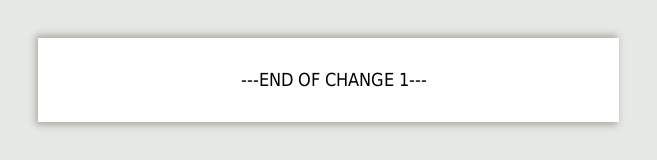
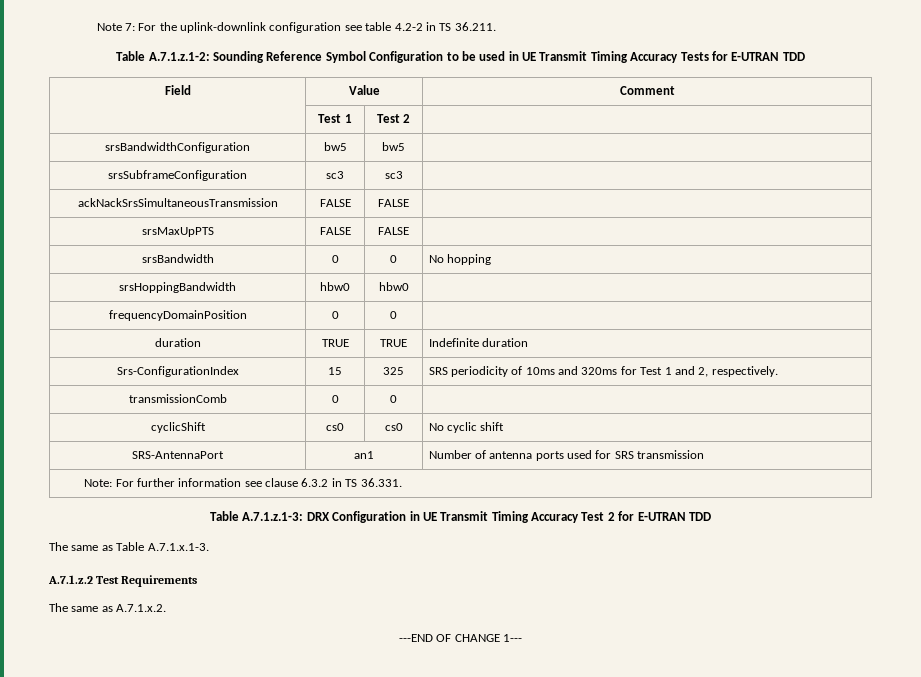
+ Note 7: For the uplink-downlink configuration see table 4.2-2 in TS 36.211.
+ Table A.7.1.z.1-2: Sounding Reference Symbol Configuration to be used in UE Transmit Timing Accuracy Tests for E-UTRAN TDD
+ Field | Value | Comment
+ | Test 1 | Test 2 |
+ srsBandwidthConfiguration | bw5 | bw5 |
+ srsSubframeConfiguration | sc3 | sc3 |
+ ackNackSrsSimultaneousTransmission | FALSE | FALSE |
+ srsMaxUpPTS | FALSE | FALSE |
+ srsBandwidth | 0 | 0 | No hopping
+ srsHoppingBandwidth | hbw0 | hbw0 |
+ frequencyDomainPosition | 0 | 0 |
+ duration | TRUE | TRUE | Indefinite duration
+ Srs-ConfigurationIndex | 15 | 325 | SRS periodicity of 10ms and 320ms for Test 1 and 2, respectively.
+ transmissionComb | 0 | 0 |
+ cyclicShift | cs0 | cs0 | No cyclic shift
+ SRS-AntennaPort | an1 | Number of antenna ports used for SRS transmission
+ Note: For further information see clause 6.3.2 in TS 36.331.
+ Table A.7.1.z.1-3: DRX Configuration in UE Transmit Timing Accuracy Test 2 for E-UTRAN TDD
+ The same as Table A.7.1.x.1-3.
+ A.7.1.z.2 Test Requirements
+ The same as A.7.1.x.2.

